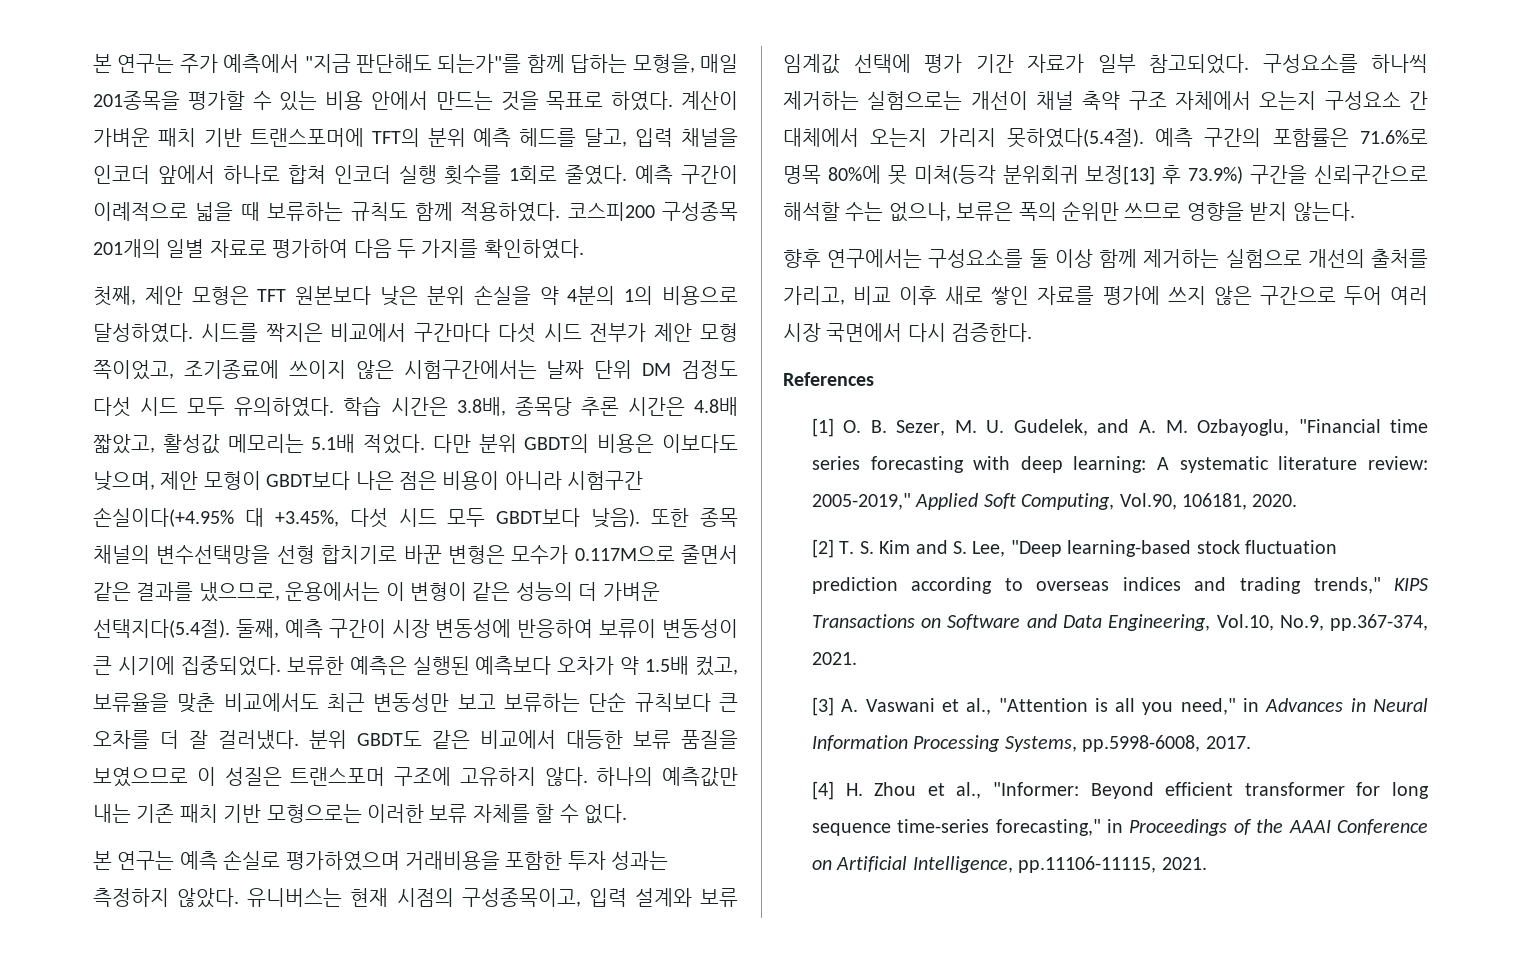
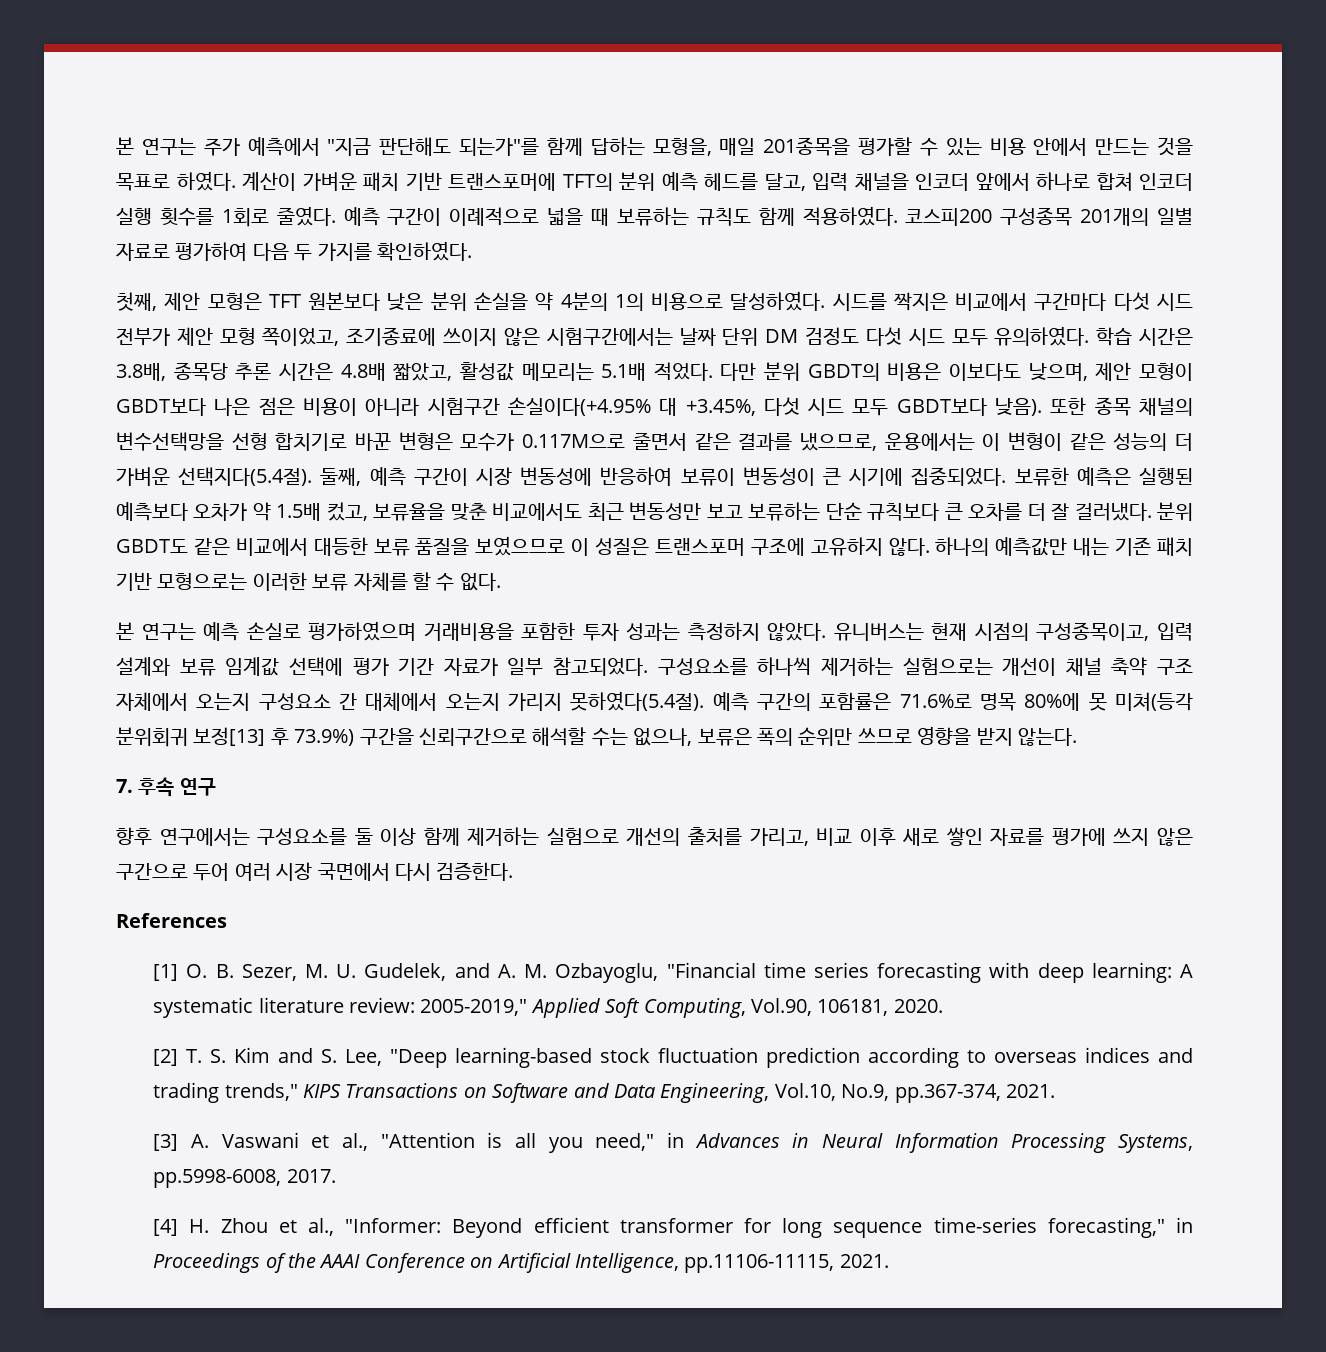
+ 7. 후속 연구

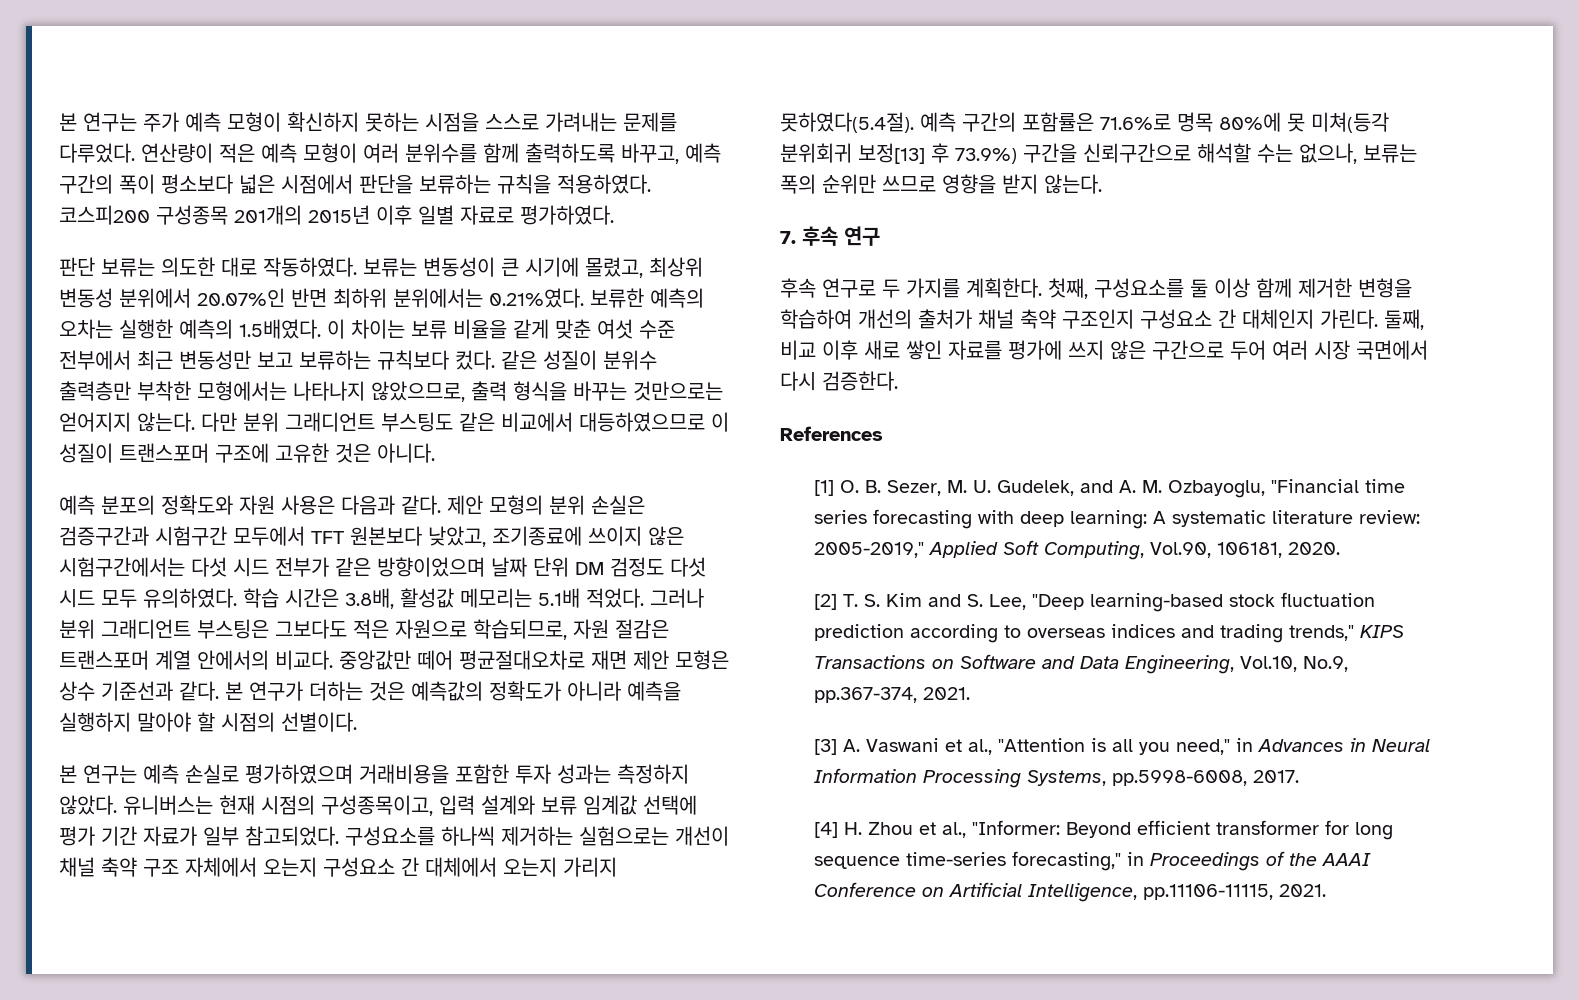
- 본 연구는 주가 예측에서 "지금 판단해도 되는가"를 함께 답하는 모형을, 매일 201종목을 평가할 수 있는 비용 안에서 만드는 것을 목표로 하였다. 계산이 가벼운 패치 기반 트랜스포머에 TFT의 분위 예측 헤드를 달고, 입력 채널을 인코더 앞에서 하나로 합쳐 인코더 실행 횟수를 1회로 줄였다. 예측 구간이 이례적으로 넓을 때 보류하는 규칙도 함께 적용하였다. 코스피200 구성종목 201개의 일별 자료로 평가하여 다음 두 가지를 확인하였다.
- 첫째, 제안 모형은 TFT 원본보다 낮은 분위 손실을 약 4분의 1의 비용으로 달성하였다. 시드를 짝지은 비교에서 구간마다 다섯 시드 전부가 제안 모형 쪽이었고, 조기종료에 쓰이지 않은 시험구간에서는 날짜 단위 DM 검정도 다섯 시드 모두 유의하였다.
+ 본 연구는 주가 예측 모형이 확신하지 못하는 시점을 스스로 가려내는 문제를 다루었다. 연산량이 적은 예측 모형이 여러 분위수를 함께 출력하도록 바꾸고, 예측 구간의 폭이 평소보다 넓은 시점에서 판단을 보류하는 규칙을 적용하였다. 코스피200 구성종목 201개의 2015년 이후 일별 자료로 평가하였다.
+ 판단 보류는 의도한 대로 작동하였다. 보류는 변동성이 큰 시기에 몰렸고, 최상위 변동성 분위에서 20.07%인 반면 최하위 분위에서는 0.21%였다. 보류한 예측의 오차는 실행한 예측의 1.5배였다. 이 차이는 보류 비율을 같게 맞춘 여섯 수준 전부에서 최근 변동성만 보고 보류하는 규칙보다 컸다. 같은 성질이 분위수 출력층만 부착한 모형에서는 나타나지 않았으므로, 출력 형식을 바꾸는 것만으로는 얻어지지 않는다. 다만 분위 그래디언트 부스팅도 같은 비교에서 대등하였으므로 이 성질이 트랜스포머 구조에 고유한 것은 아니다.
+ 예측 분포의 정확도와 자원 사용은 다음과 같다. 제안 모형의 분위 손실은 검증구간과 시험구간 모두에서 TFT 원본보다 낮았고, 조기종료에 쓰이지 않은 시험구간에서는 다섯 시드 전부가 같은 방향이었으며 날짜 단위 DM 검정도 다섯 시드 모두 유의하였다.
- 학습 시간은 3.8배, 종목당 추론 시간은 4.8배 짧았고, 활성값 메모리는 5.1배 적었다. 다만 분위 GBDT의 비용은 이보다도 낮으며, 제안 모형이 GBDT보다 나은 점은 비용이 아니라 시험구간 손실이다(+4.95% 대 +3.45%, 다섯 시드 모두 GBDT보다 낮음). 또한 종목 채널의 변수선택망을 선형 합치기로 바꾼 변형은 모수가 0.117M으로 줄면서 같은 결과를 냈으므로, 운용에서는 이 변형이 같은 성능의 더 가벼운 선택지다(5.4절). 둘째, 예측 구간이 시장 변동성에 반응하여 보류이 변동성이 큰 시기에 집중되었다. 보류한 예측은 실행된 예측보다 오차가 약 1.5배 컸고, 보류율을 맞춘 비교에서도 최근 변동성만 보고 보류하는 단순 규칙보다 큰 오차를 더 잘 걸러냈다. 분위 GBDT도 같은 비교에서 대등한 보류 품질을 보였으므로 이 성질은 트랜스포머 구조에 고유하지 않다. 하나의 예측값만 내는 기존 패치 기반 모형으로는 이러한 보류 자체를 할 수 없다.
+ 학습 시간은 3.8배, 활성값 메모리는 5.1배 적었다. 그러나 분위 그래디언트 부스팅은 그보다도 적은 자원으로 학습되므로, 자원 절감은 트랜스포머 계열 안에서의 비교다. 중앙값만 떼어 평균절대오차로 재면 제안 모형은 상수 기준선과 같다. 본 연구가 더하는 것은 예측값의 정확도가 아니라 예측을 실행하지 말아야 할 시점의 선별이다.
- 구성요소를 하나씩 제거하는 실험으로는 개선이 채널 축약 구조 자체에서 오는지 구성요소 간 대체에서 오는지 가리지 못하였다(5.4절). 예측 구간의 포함률은 71.6%로 명목 80%에 못 미쳐(등각 분위회귀 보정[13] 후 73.9%) 구간을 신뢰구간으로 해석할 수는 없으나, 보류은 폭의 순위만 쓰므로 영향을 받지 않는다.
+ 구성요소를 하나씩 제거하는 실험으로는 개선이 채널 축약 구조 자체에서 오는지 구성요소 간 대체에서 오는지 가리지 못하였다(5.4절). 예측 구간의 포함률은 71.6%로 명목 80%에 못 미쳐(등각 분위회귀 보정[13] 후 73.9%) 구간을 신뢰구간으로 해석할 수는 없으나, 보류는 폭의 순위만 쓰므로 영향을 받지 않는다.
- 향후 연구에서는 구성요소를 둘 이상 함께 제거하는 실험으로 개선의 출처를 가리고, 비교 이후 새로 쌓인 자료를 평가에 쓰지 않은 구간으로 두어 여러 시장 국면에서 다시 검증한다.
+ 후속 연구로 두 가지를 계획한다. 첫째, 구성요소를 둘 이상 함께 제거한 변형을 학습하여 개선의 출처가 채널 축약 구조인지 구성요소 간 대체인지 가린다. 둘째, 비교 이후 새로 쌓인 자료를 평가에 쓰지 않은 구간으로 두어 여러 시장 국면에서 다시 검증한다.

